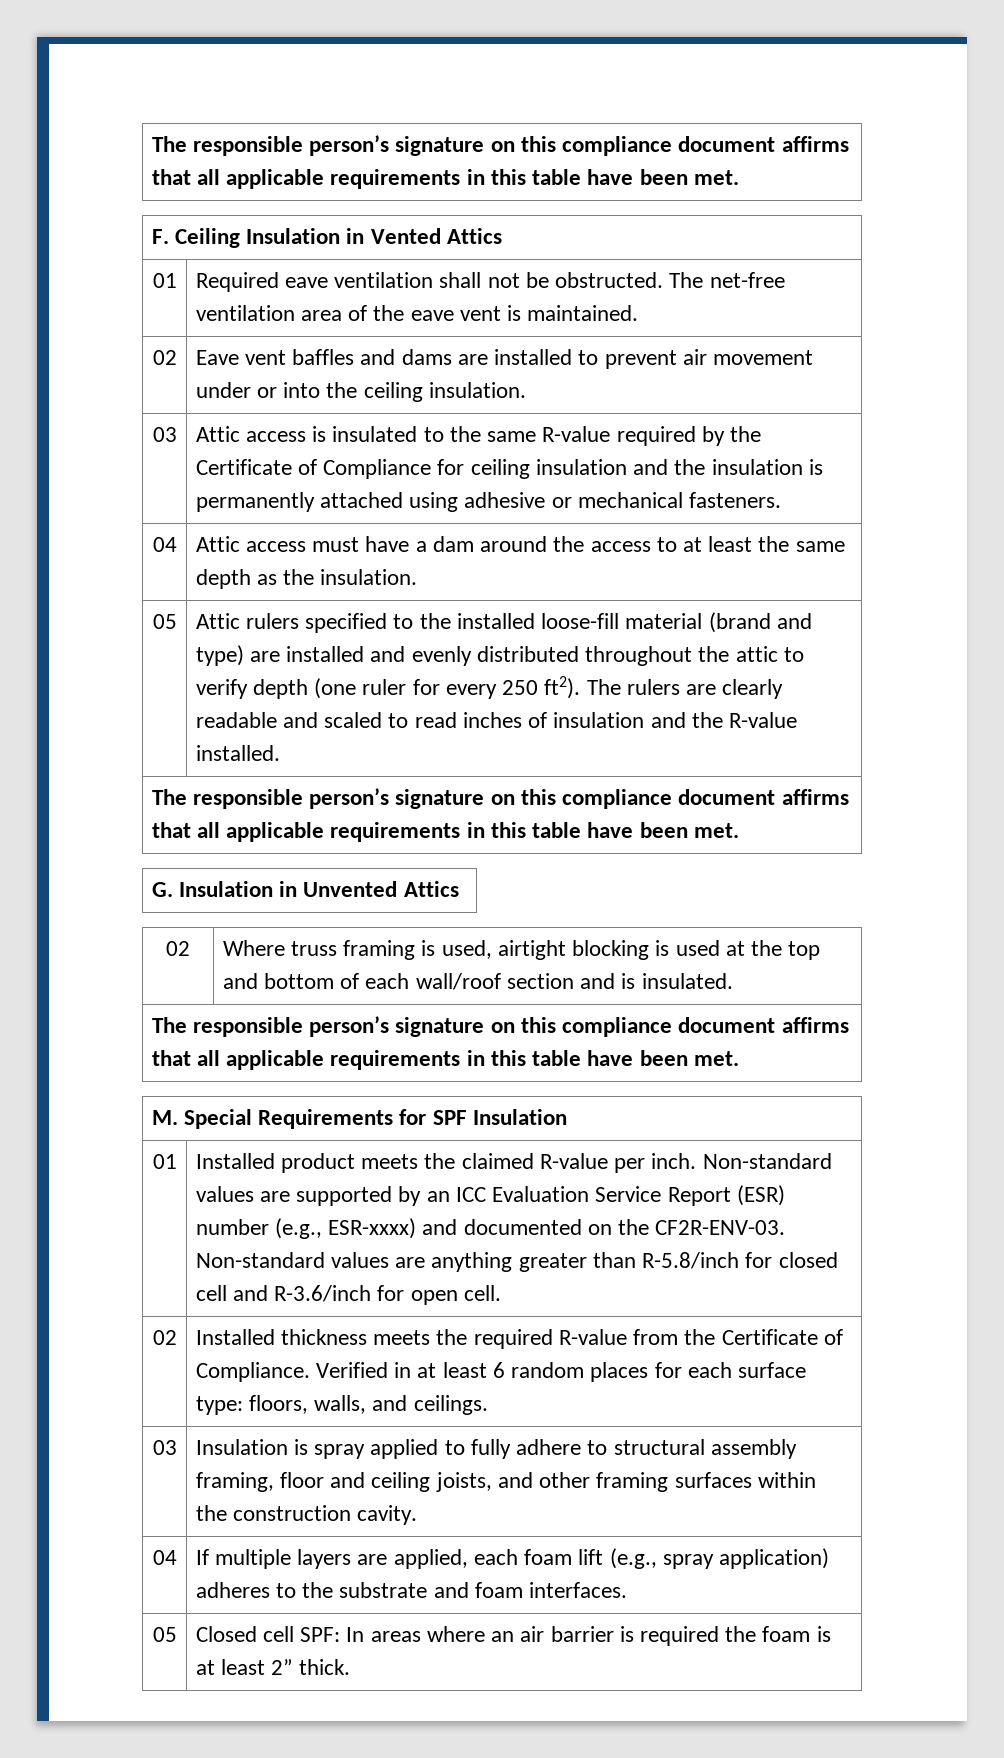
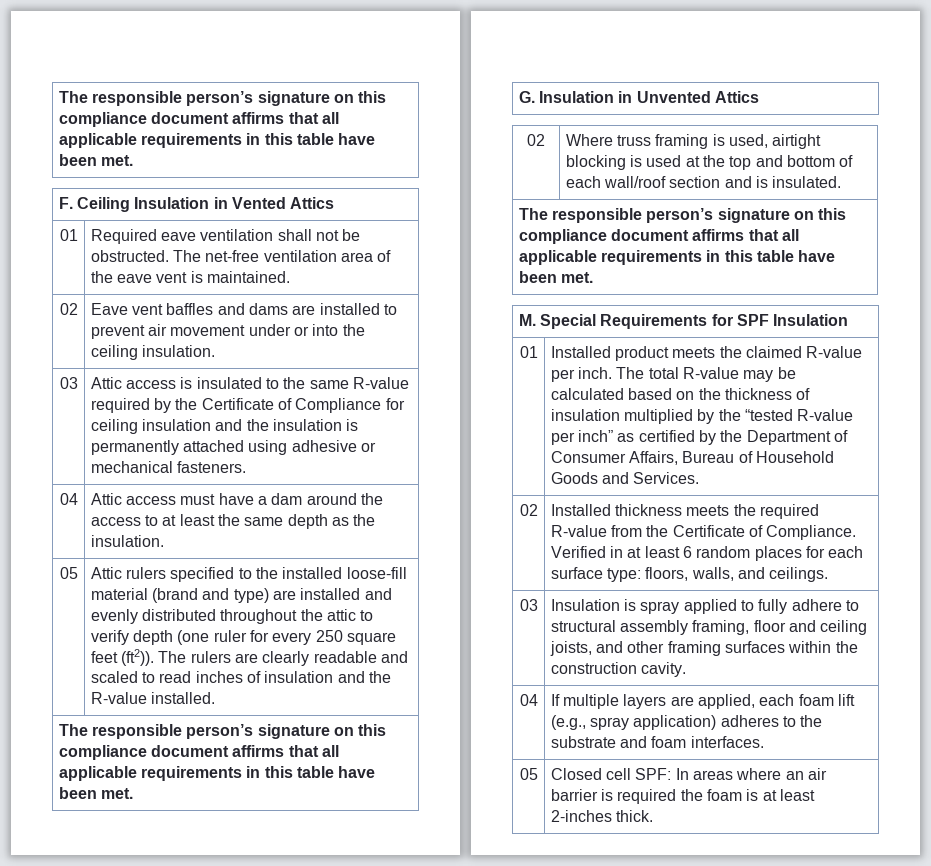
- Attic rulers specified to the installed loose-fill material (brand and type) are installed and evenly distributed throughout the attic to verify depth (one ruler for every 250 ft2).
+ Attic rulers specified to the installed loose-fill material (brand and type) are installed and evenly distributed throughout the attic to verify depth (one ruler for every 250 square feet (ft2)).
- Non-standard values are supported by an ICC Evaluation Service Report (ESR) number (e.g., ESR-xxxx) and documented on the CF2R-ENV-03. Non-standard values are anything greater than R-5.8/inch for closed cell and R-3.6/inch for open cell.
+ The total R-value may be calculated based on the thickness of insulation multiplied by the “tested R-value per inch” as certified by the Department of Consumer Affairs, Bureau of Household Goods and Services.
- 05 | Closed cell SPF: In areas where an air barrier is required the foam is at least 2” thick.
+ 05 | Closed cell SPF: In areas where an air barrier is required the foam is at least 2-inches thick.

